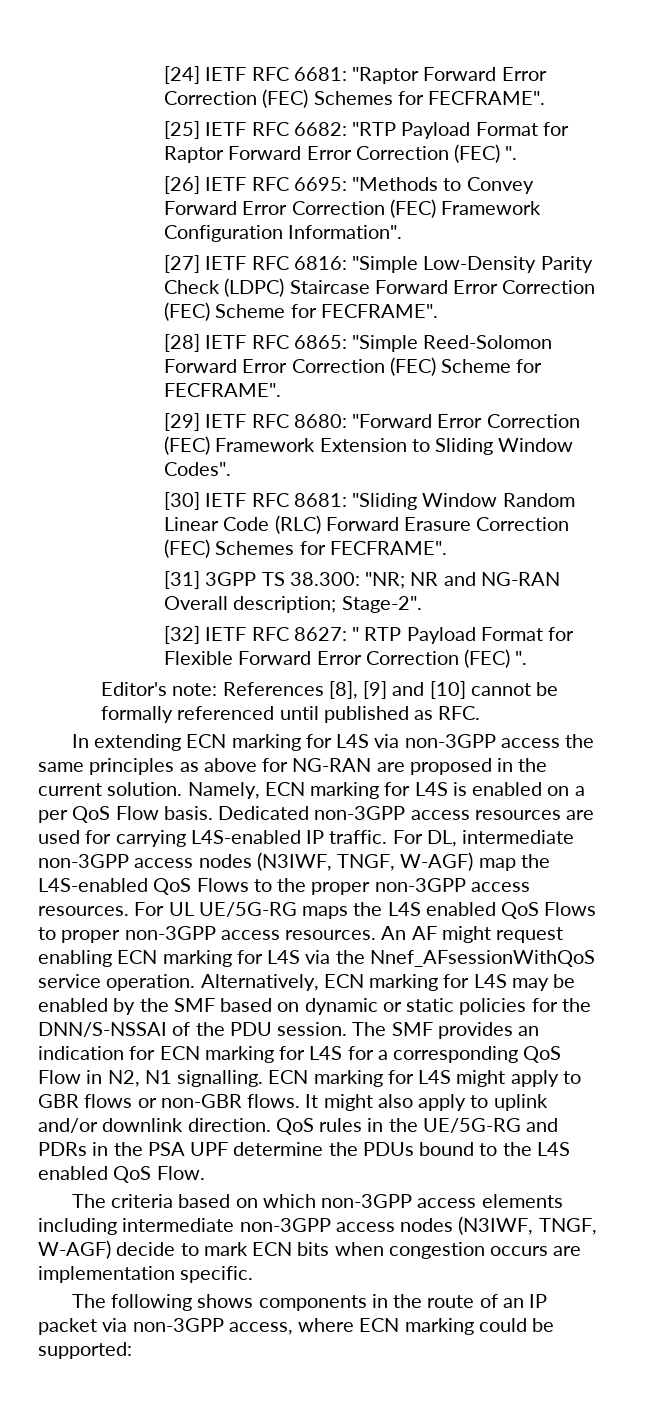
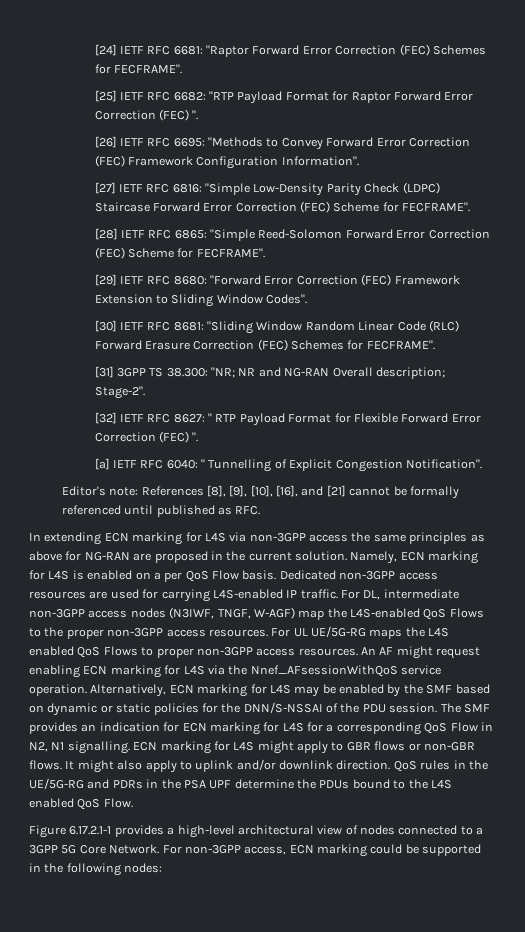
+ [a] IETF RFC 6040: " Tunnelling of Explicit Congestion Notification".
- Editor's note: References [8], [9] and [10] cannot be formally referenced until published as RFC.
+ Editor's note: References [8], [9], [10], [16], and [21] cannot be formally referenced until published as RFC.
- The criteria based on which non-3GPP access elements including intermediate non-3GPP access nodes (N3IWF, TNGF, W-AGF) decide to mark ECN bits when congestion occurs are implementation specific.
- The following shows components in the route of an IP packet via non-3GPP access, where ECN marking could be supported:
+ Figure 6.17.2.1-1 provides a high-level architectural view of nodes connected to a 3GPP 5G Core Network. For non-3GPP access, ECN marking could be supported in the following nodes:

